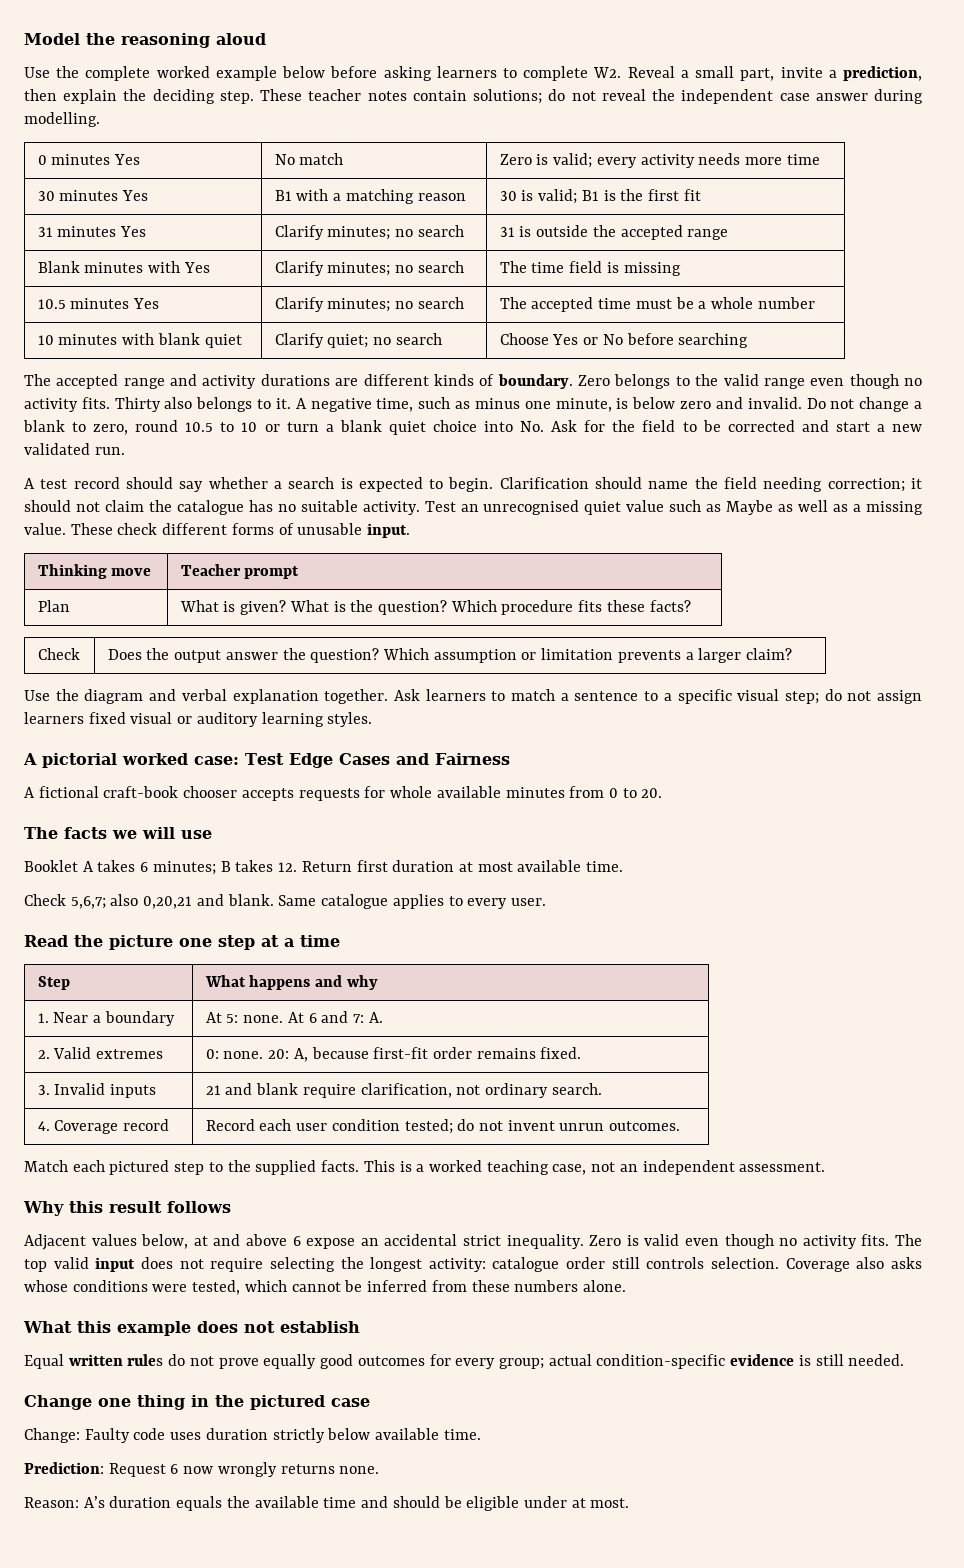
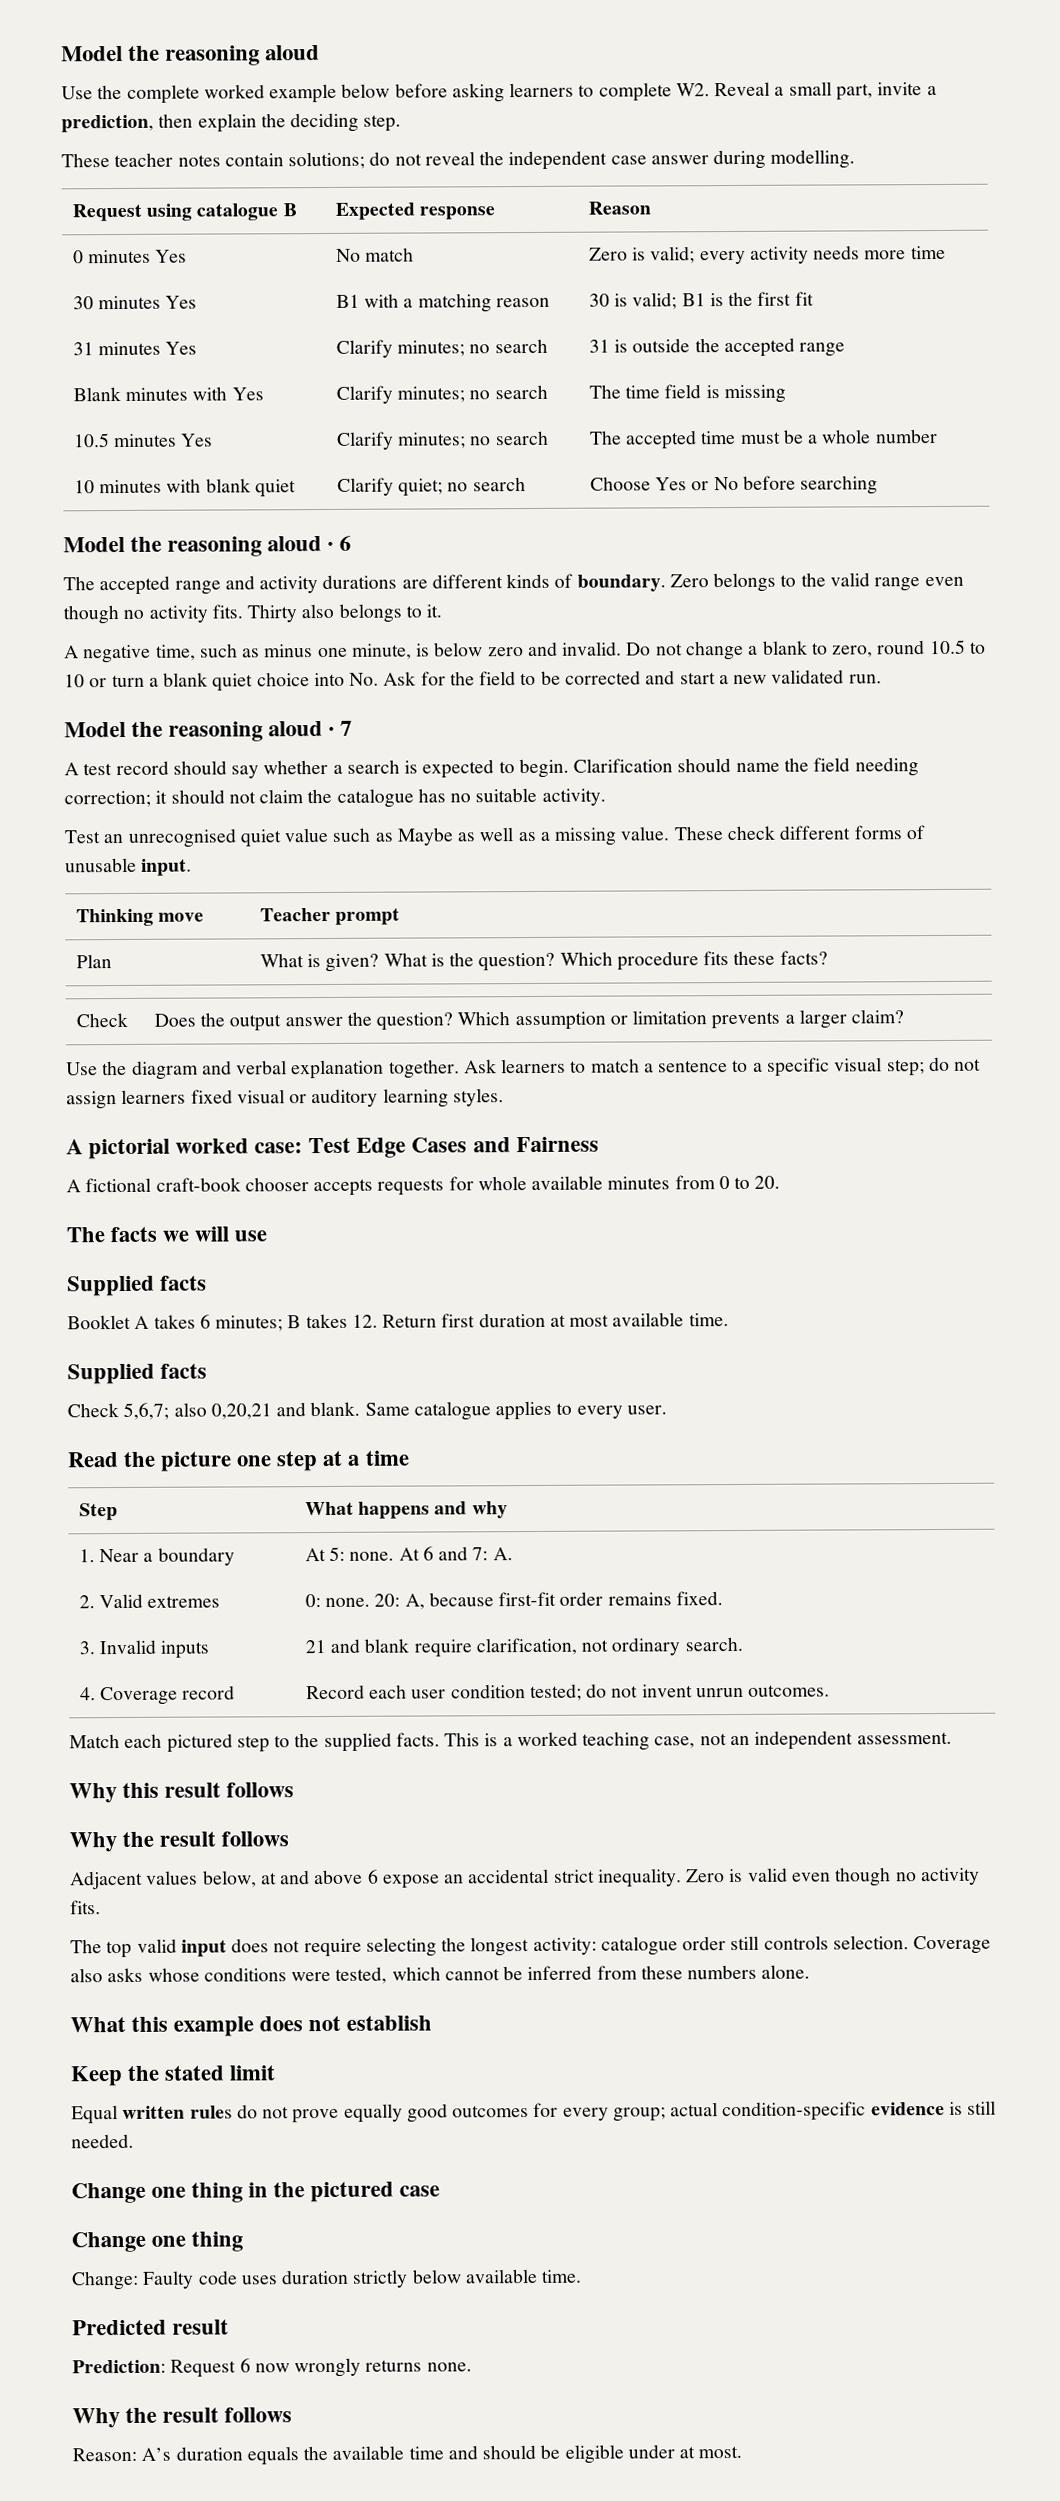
- Use the complete worked example below before asking learners to complete W2. Reveal a small part, invite a prediction, then explain the deciding step. These teacher notes contain solutions; do not reveal the independent case answer during modelling.
+ Use the complete worked example below before asking learners to complete W2. Reveal a small part, invite a prediction, then explain the deciding step.
+ These teacher notes contain solutions; do not reveal the independent case answer during modelling.
+ Request using catalogue B | Expected response | Reason
+ Model the reasoning aloud · 6
- Thirty also belongs to it. A negative time, such as minus one minute, is below zero and invalid.
+ Thirty also belongs to it.
+ A negative time, such as minus one minute, is below zero and invalid.
+ Model the reasoning aloud · 7
- Clarification should name the field needing correction; it should not claim the catalogue has no suitable activity. Test an unrecognised quiet value such as Maybe as well as a missing value.
+ Clarification should name the field needing correction; it should not claim the catalogue has no suitable activity.
+ Test an unrecognised quiet value such as Maybe as well as a missing value.
  The facts we will use
+ Supplied facts
  Booklet A takes 6 minutes; B takes 12. Return first duration at most available time.
+ Supplied facts
  Why this result follows
+ Why the result follows
- Zero is valid even though no activity fits. The top valid input does not require selecting the longest activity: catalogue order still controls selection.
+ Zero is valid even though no activity fits.
+ The top valid input does not require selecting the longest activity: catalogue order still controls selection.
+ Keep the stated limit
  Change one thing in the pictured case
+ Change one thing
+ Predicted result
  Prediction: Request 6 now wrongly returns none.
+ Why the result follows

